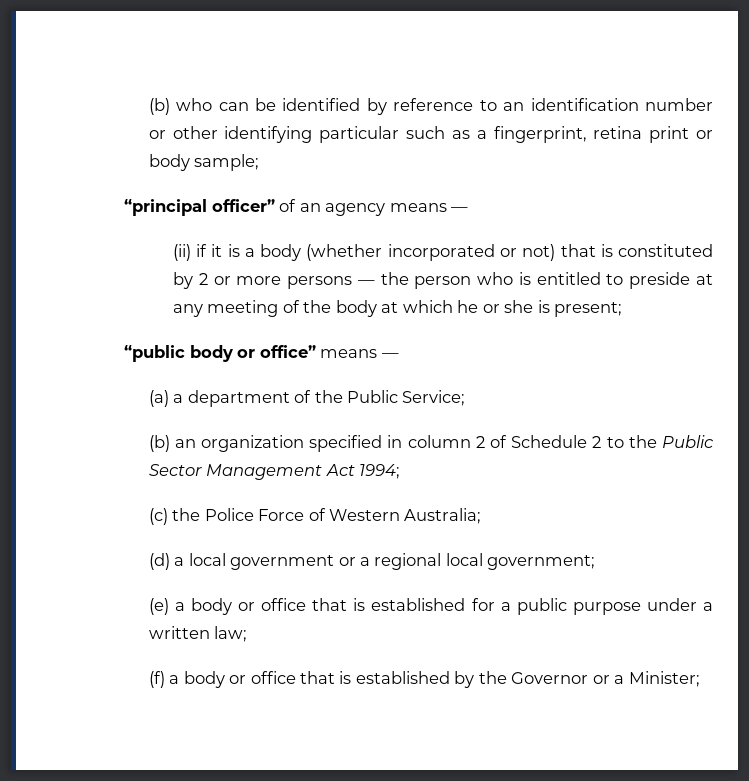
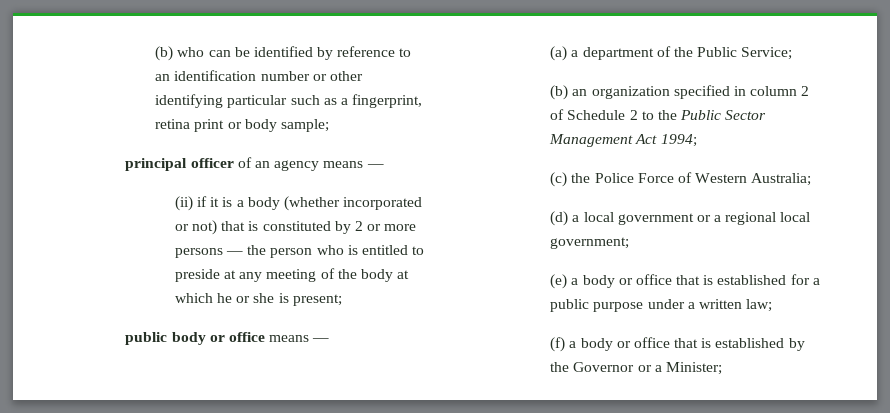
- “principal officer” of an agency means —
+ principal officer of an agency means —
- “public body or office” means —
+ public body or office means —

